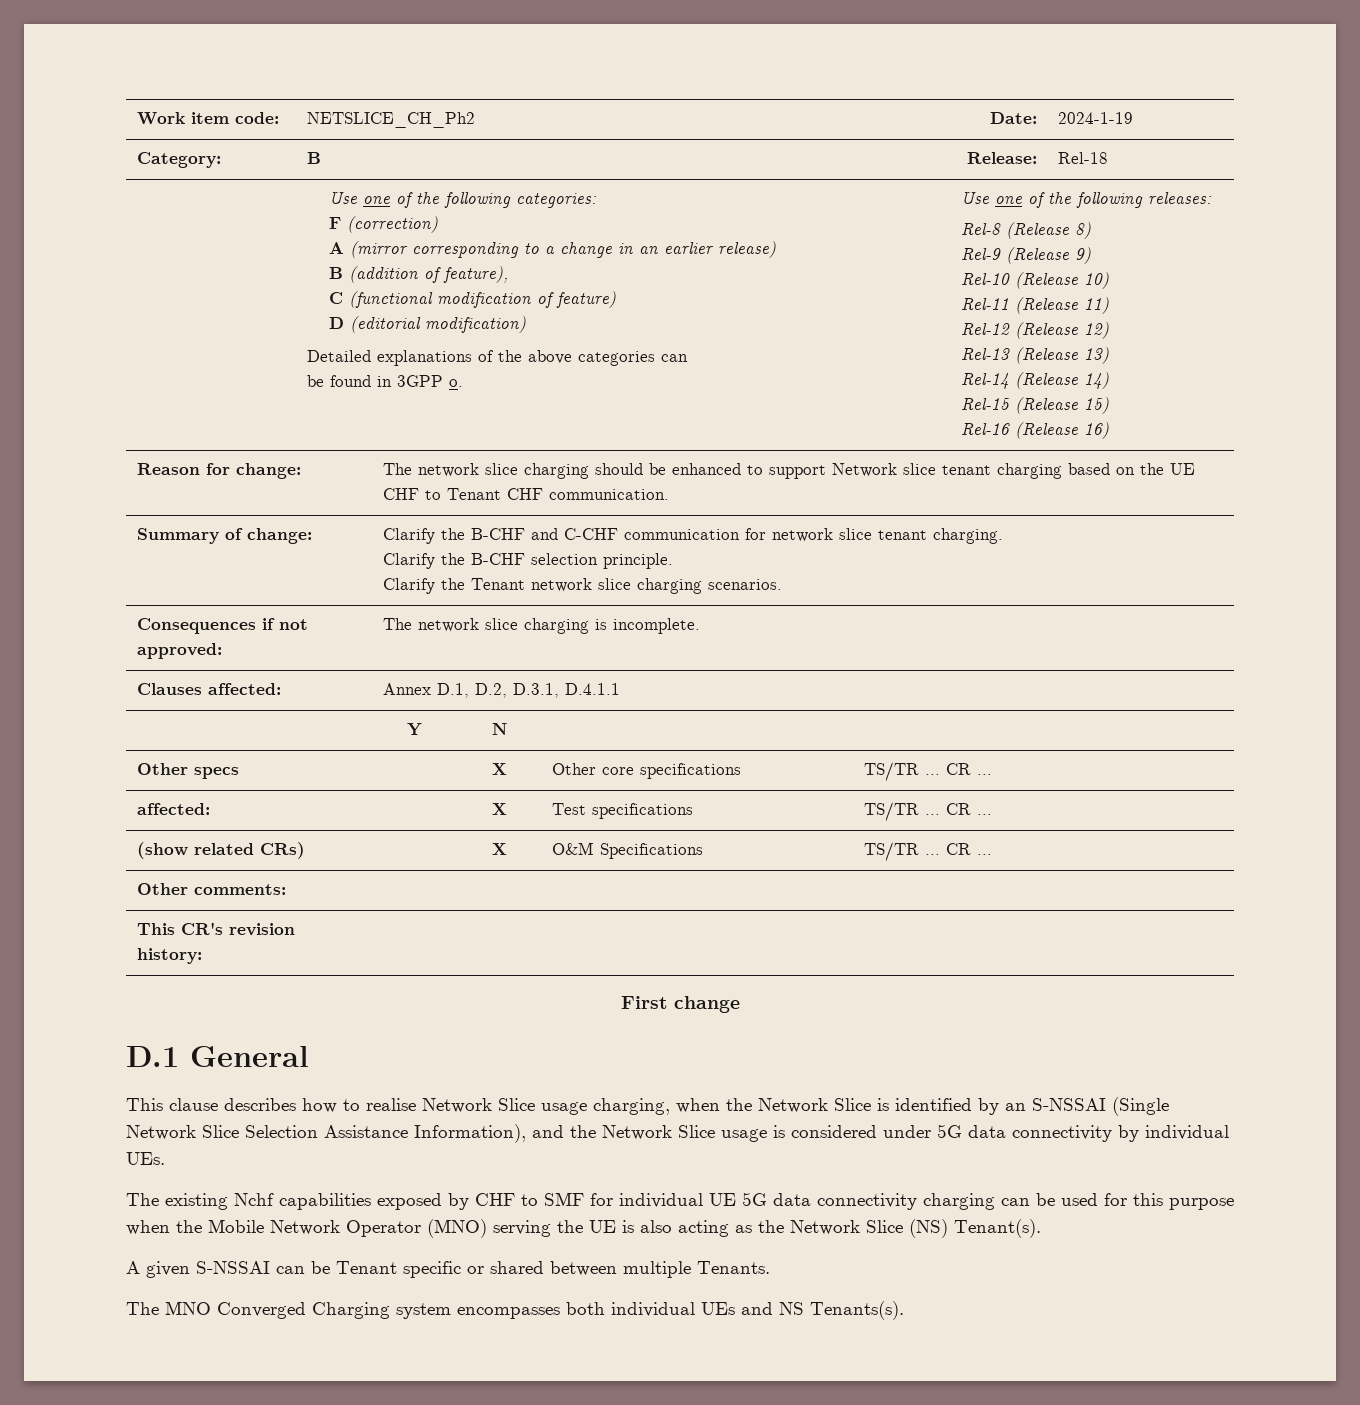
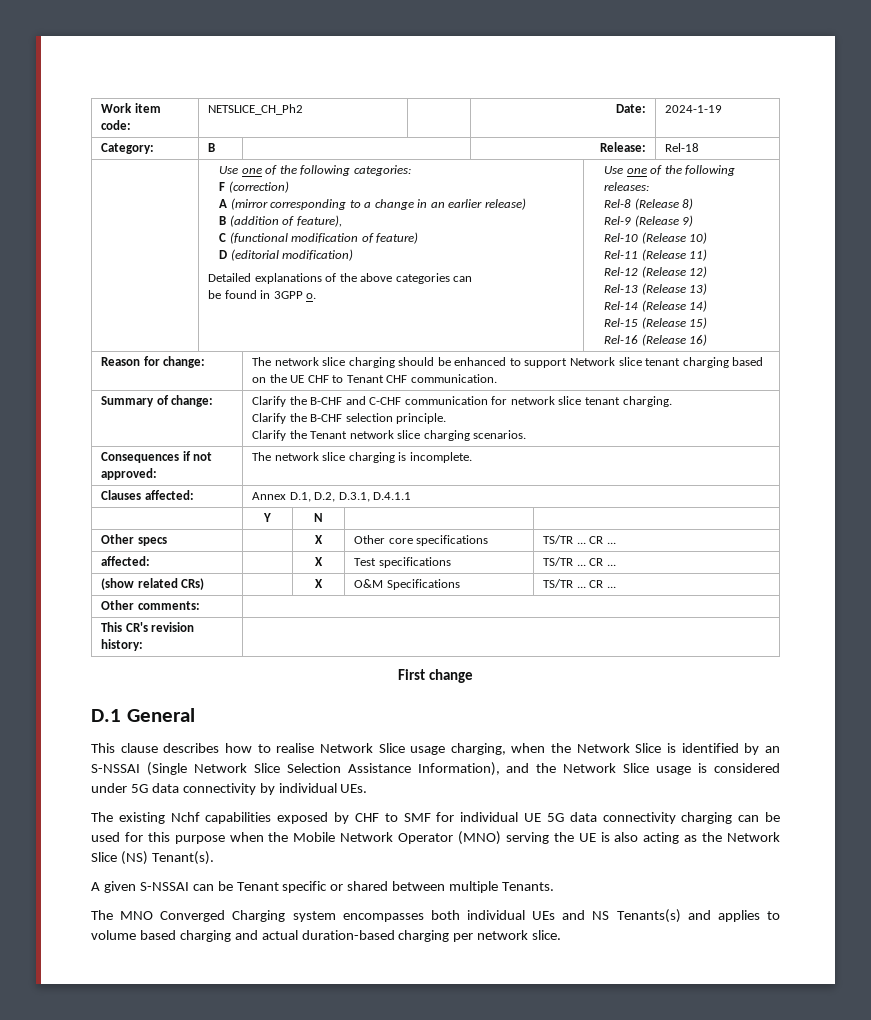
- The MNO Converged Charging system encompasses both individual UEs and NS Tenants(s).
+ The MNO Converged Charging system encompasses both individual UEs and NS Tenants(s) and applies to volume based charging and actual duration-based charging per network slice.

